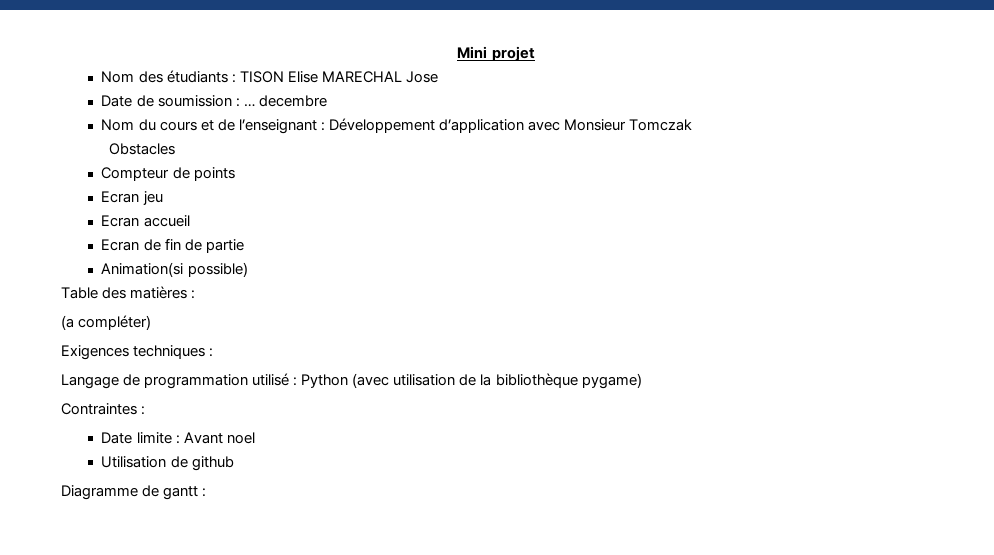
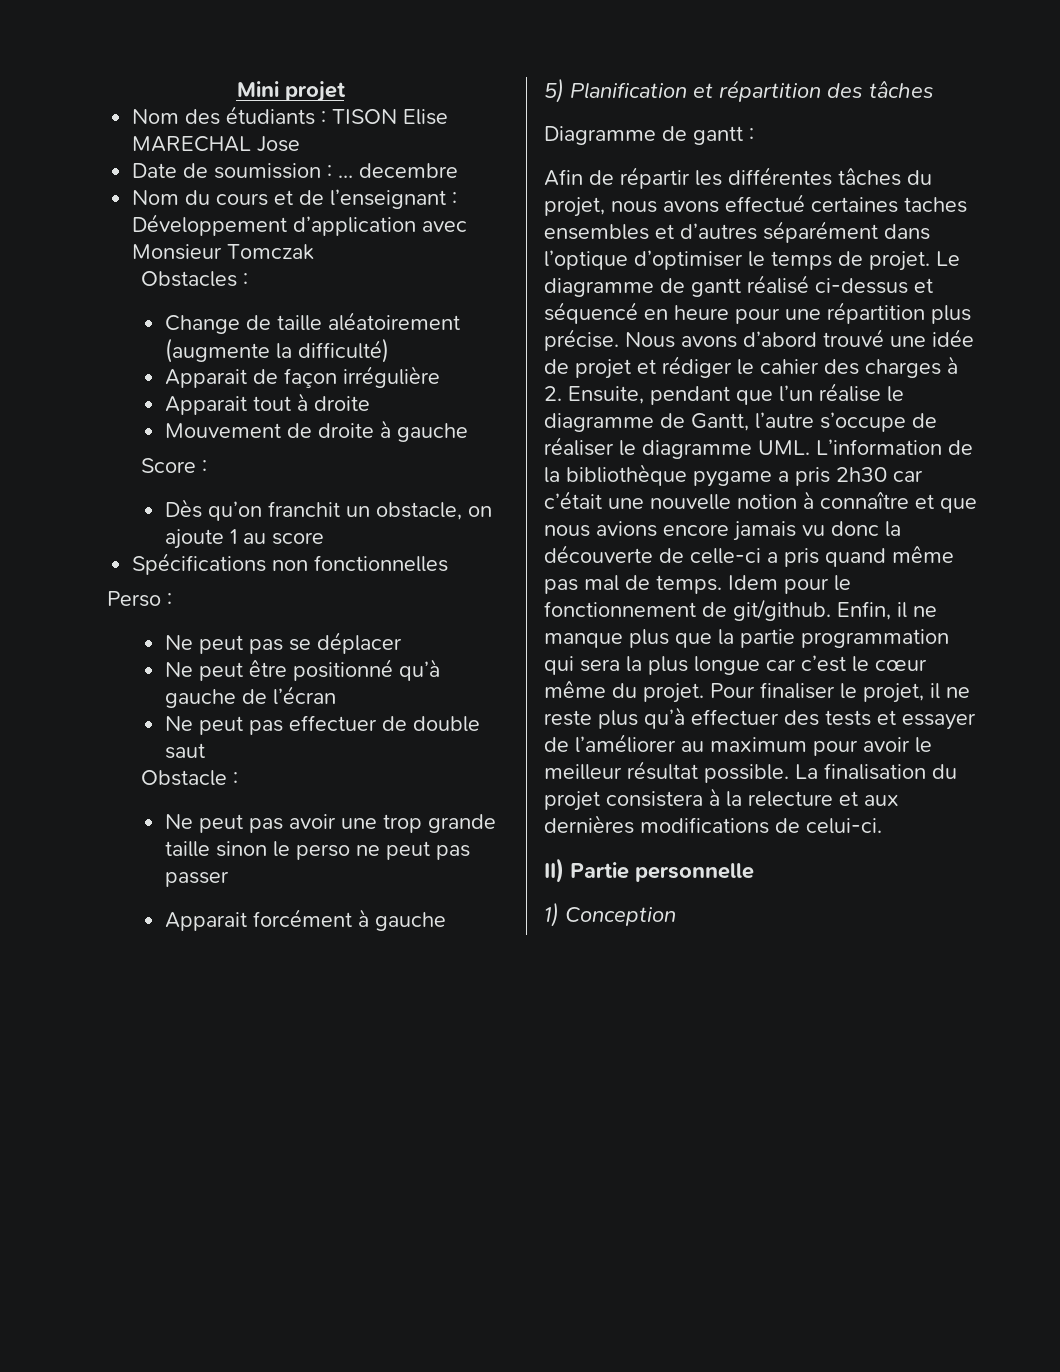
- Obstacles
- Compteur de points
- Ecran jeu
- Ecran accueil
- Ecran de fin de partie
- Animation(si possible)
- Table des matières :
- (a compléter)
- Exigences techniques :
- Langage de programmation utilisé : Python (avec utilisation de la bibliothèque pygame)
- Contraintes :
- Date limite : Avant noel
- Utilisation de github
+ Obstacles :
+ Change de taille aléatoirement (augmente la difficulté)
+ Apparait de façon irrégulière
+ Apparait tout à droite
+ Mouvement de droite à gauche
+ Score :
+ Dès qu’on franchit un obstacle, on ajoute 1 au score
+ Spécifications non fonctionnelles
+ Perso :
+ Ne peut pas se déplacer
+ Ne peut être positionné qu’à gauche de l’écran
+ Ne peut pas effectuer de double saut
+ Obstacle :
+ Ne peut pas avoir une trop grande taille sinon le perso ne peut pas passer
+ Apparait forcément à gauche
+ 5) Planification et répartition des tâches
  Diagramme de gantt :
+ Afin de répartir les différentes tâches du projet, nous avons effectué certaines taches ensembles et d’autres séparément dans l’optique d’optimiser le temps de projet. Le diagramme de gantt réalisé ci-dessus et séquencé en heure pour une répartition plus précise. Nous avons d’abord trouvé une idée de projet et rédiger le cahier des charges à 2. Ensuite, pendant que l’un réalise le diagramme de Gantt, l’autre s’occupe de réaliser le diagramme UML. L’information de la bibliothèque pygame a pris 2h30 car c’était une nouvelle notion à connaître et que nous avions encore jamais vu donc la découverte de celle-ci a pris quand même pas mal de temps. Idem pour le fonctionnement de git/github. Enfin, il ne manque plus que la partie programmation qui sera la plus longue car c’est le cœur même du projet. Pour finaliser le projet, il ne reste plus qu’à effectuer des tests et essayer de l’améliorer au maximum pour avoir le meilleur résultat possible. La finalisation du projet consistera à la relecture et aux dernières modifications de celui-ci.
+ II) Partie personnelle
+ 1) Conception

